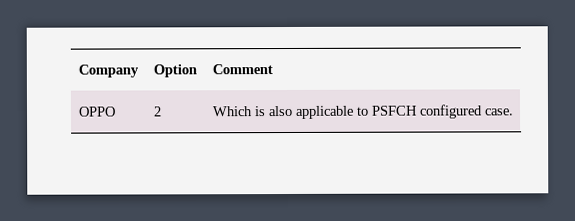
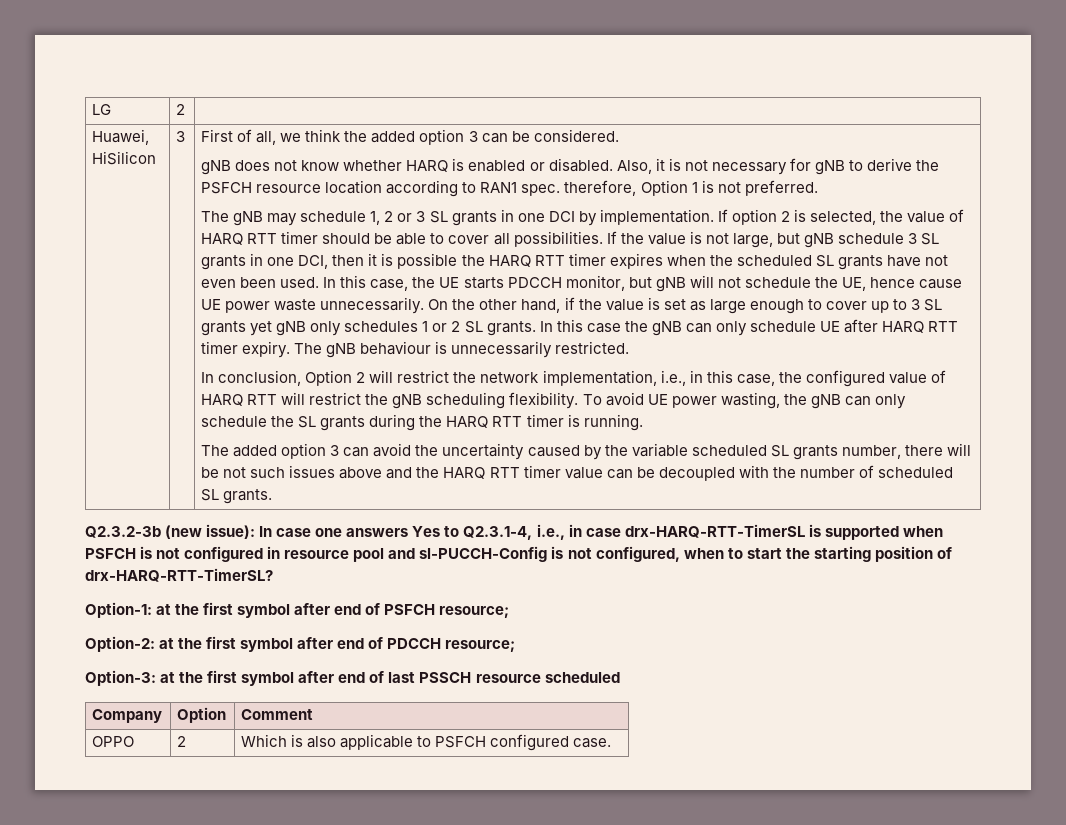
+ LG | 2 |
+ Huawei, HiSilicon | 3 | First of all, we think the added option 3 can be considered.
+ gNB does not know whether HARQ is enabled or disabled. Also, it is not necessary for gNB to derive the PSFCH resource location according to RAN1 spec. therefore, Option 1 is not preferred.
+ The gNB may schedule 1, 2 or 3 SL grants in one DCI by implementation. If option 2 is selected, the value of HARQ RTT timer should be able to cover all possibilities. If the value is not large, but gNB schedule 3 SL grants in one DCI, then it is possible the HARQ RTT timer expires when the scheduled SL grants have not even been used. In this case, the UE starts PDCCH monitor, but gNB will not schedule the UE, hence cause UE power waste unnecessarily. On the other hand, if the value is set as large enough to cover up to 3 SL grants yet gNB only schedules 1 or 2 SL grants. In this case the gNB can only schedule UE after HARQ RTT timer expiry. The gNB behaviour is unnecessarily restricted.
+ In conclusion, Option 2 will restrict the network implementation, i.e., in this case, the configured value of HARQ RTT will restrict the gNB scheduling flexibility. To avoid UE power wasting, the gNB can only schedule the SL grants during the HARQ RTT timer is running.
+ The added option 3 can avoid the uncertainty caused by the variable scheduled SL grants number, there will be not such issues above and the HARQ RTT timer value can be decoupled with the number of scheduled SL grants.
+ Q2.3.2-3b (new issue): In case one answers Yes to Q2.3.1-4, i.e., in case drx-HARQ-RTT-TimerSL is supported when PSFCH is not configured in resource pool and sl-PUCCH-Config is not configured, when to start the starting position of drx-HARQ-RTT-TimerSL?
+ Option-1: at the first symbol after end of PSFCH resource;
+ Option-2: at the first symbol after end of PDCCH resource;
+ Option-3: at the first symbol after end of last PSSCH resource scheduled

